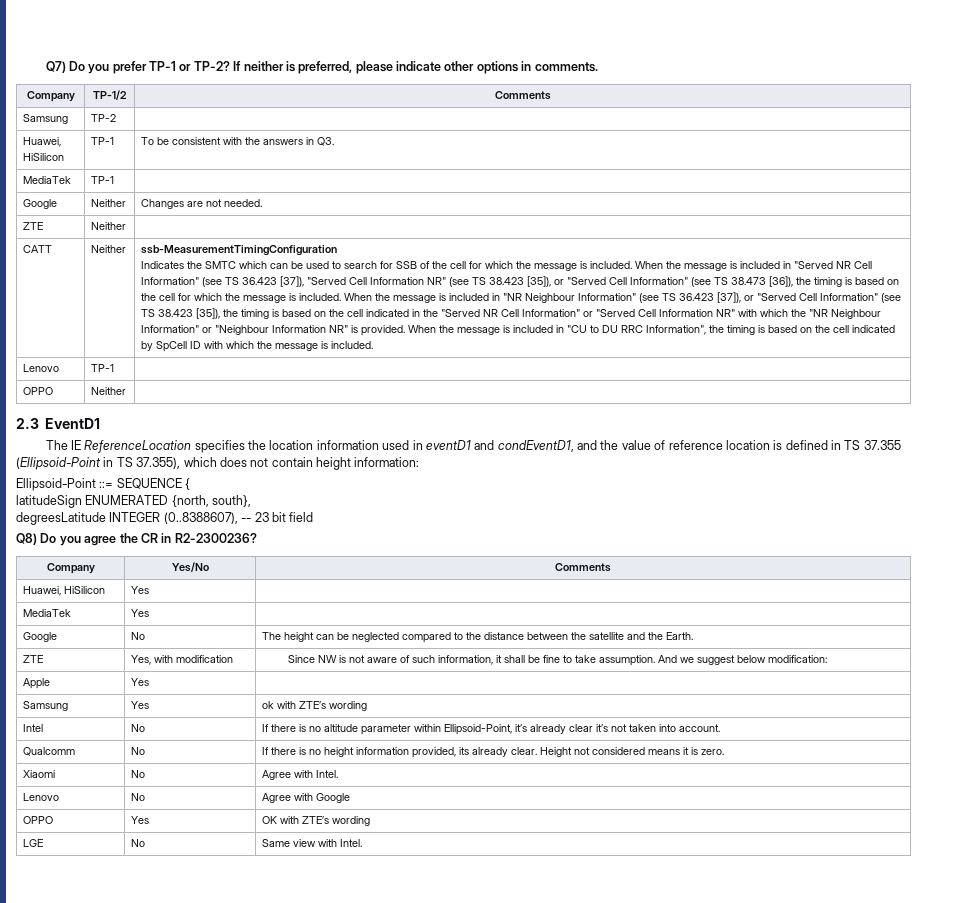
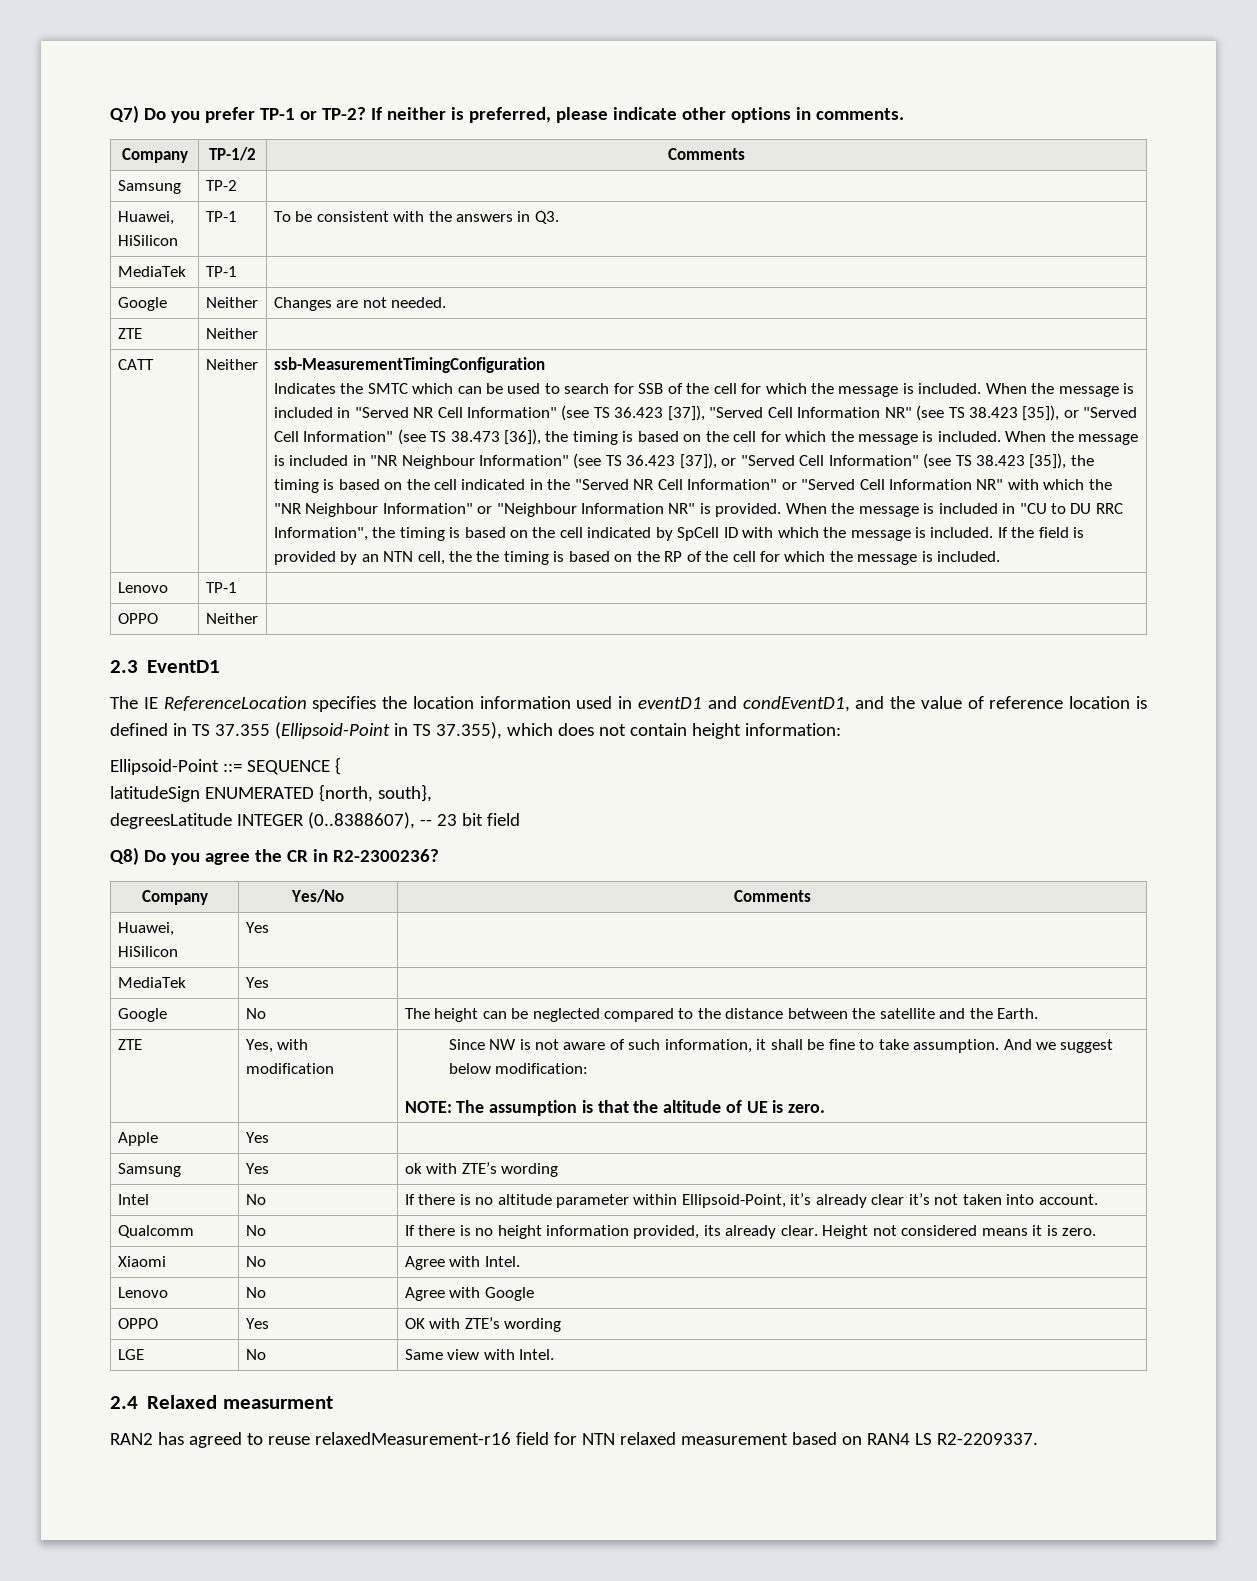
+ If the field is provided by an NTN cell, the the timing is based on the RP of the cell for which the message is included.
  ZTE | Yes, with modification | Since NW is not aware of such information, it shall be fine to take assumption. And we suggest below modification:
+ NOTE: The assumption is that the altitude of UE is zero.
+ 2.4 Relaxed measurment
+ RAN2 has agreed to reuse relaxedMeasurement-r16 field for NTN relaxed measurement based on RAN4 LS R2-2209337.

